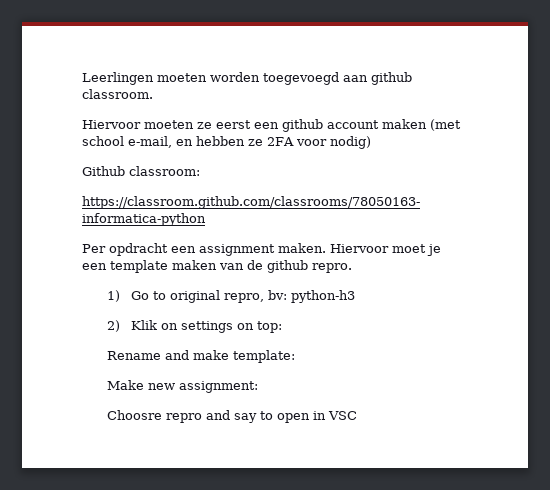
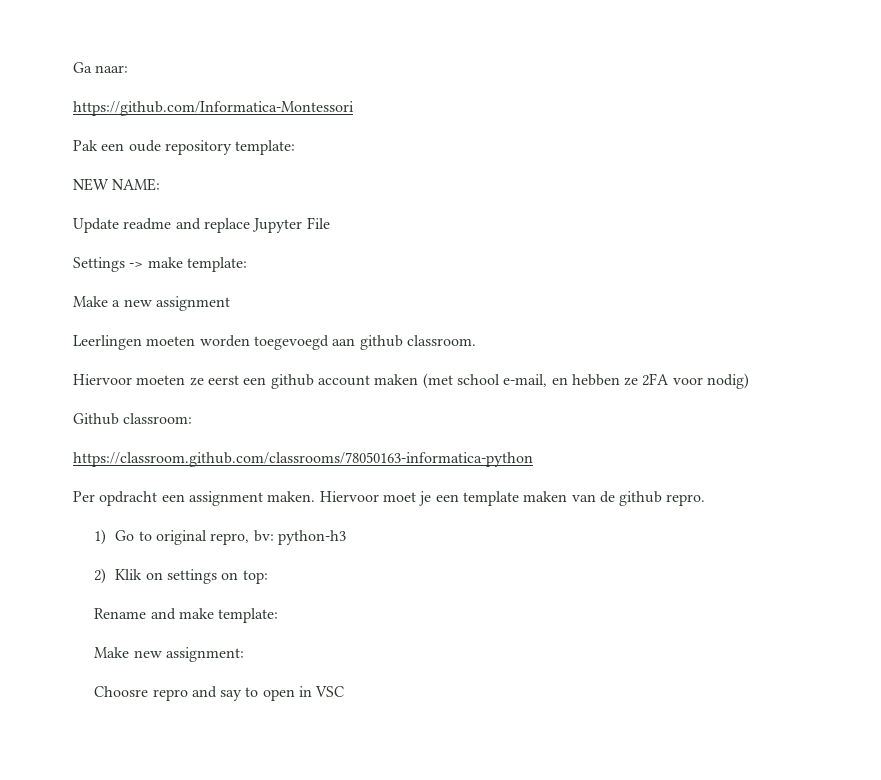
+ Ga naar:
+ https://github.com/Informatica-Montessori
+ Pak een oude repository template:
+ NEW NAME:
+ Update readme and replace Jupyter File
+ Settings -> make template:
+ Make a new assignment

